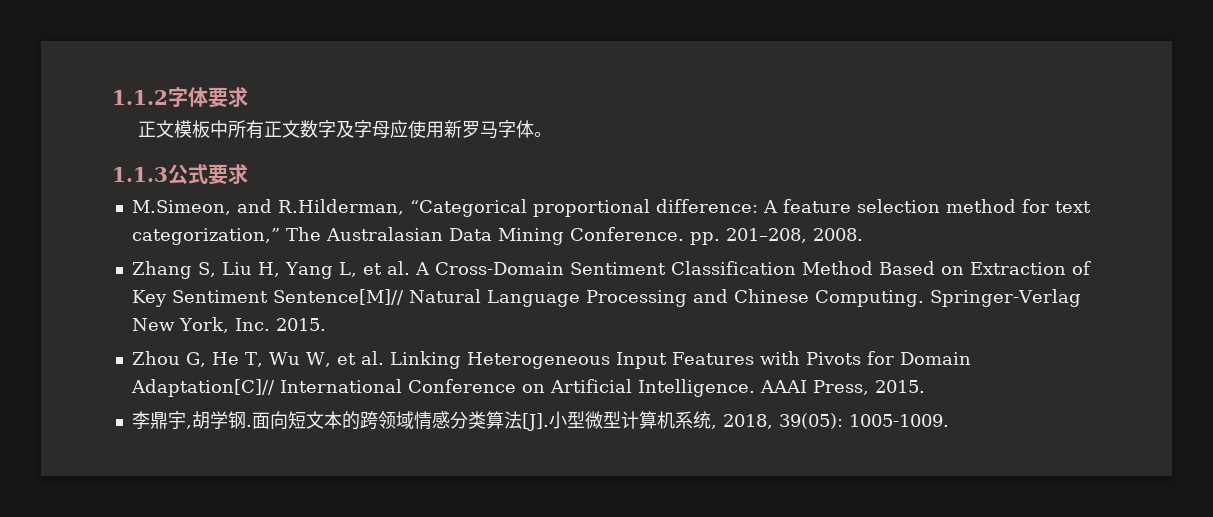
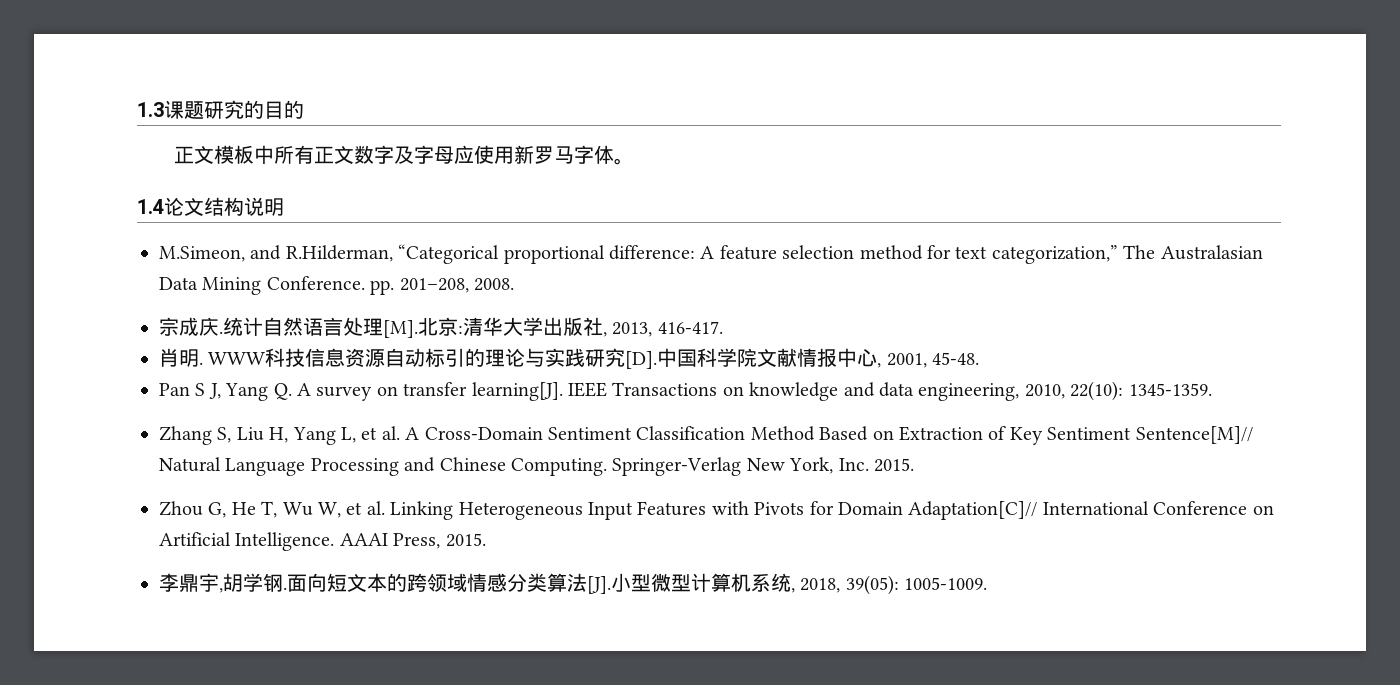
- 1.1.2字体要求
+ 1.3课题研究的目的
- 1.1.3公式要求
+ 1.4论文结构说明
+ 宗成庆.统计自然语言处理[M].北京:清华大学出版社, 2013, 416-417.
+ 肖明. WWW科技信息资源自动标引的理论与实践研究[D].中国科学院文献情报中心, 2001, 45-48.
+ Pan S J, Yang Q. A survey on transfer learning[J]. IEEE Transactions on knowledge and data engineering, 2010, 22(10): 1345-1359.

